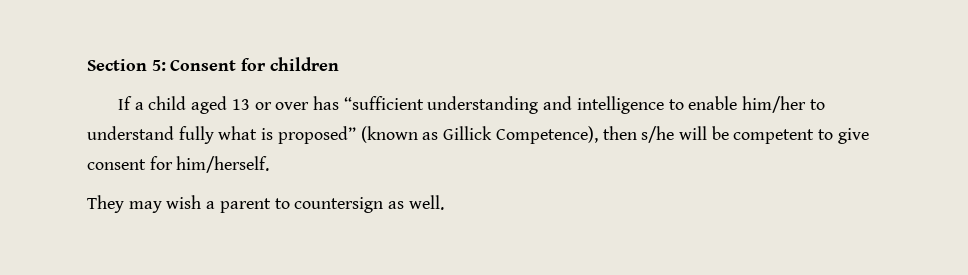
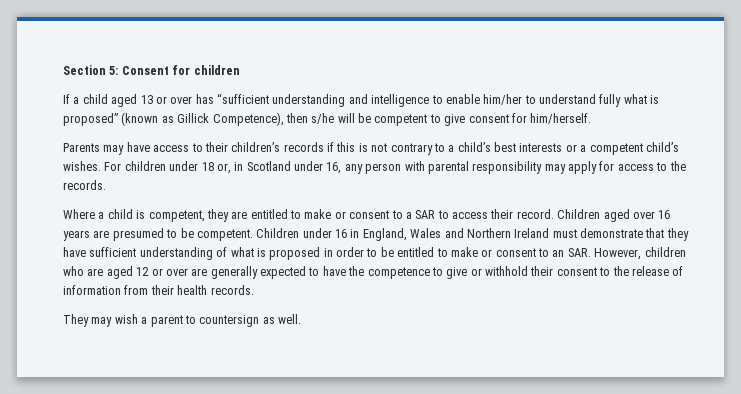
+ Parents may have access to their children’s records if this is not contrary to a child’s best interests or a competent child’s wishes. For children under 18 or, in Scotland under 16, any person with parental responsibility may apply for access to the records.
+ Where a child is competent, they are entitled to make or consent to a SAR to access their record. Children aged over 16 years are presumed to be competent. Children under 16 in England, Wales and Northern Ireland must demonstrate that they have sufficient understanding of what is proposed in order to be entitled to make or consent to an SAR. However, children who are aged 12 or over are generally expected to have the competence to give or withhold their consent to the release of information from their health records.

